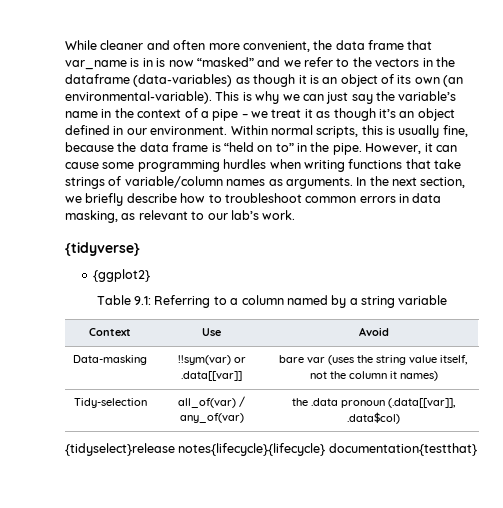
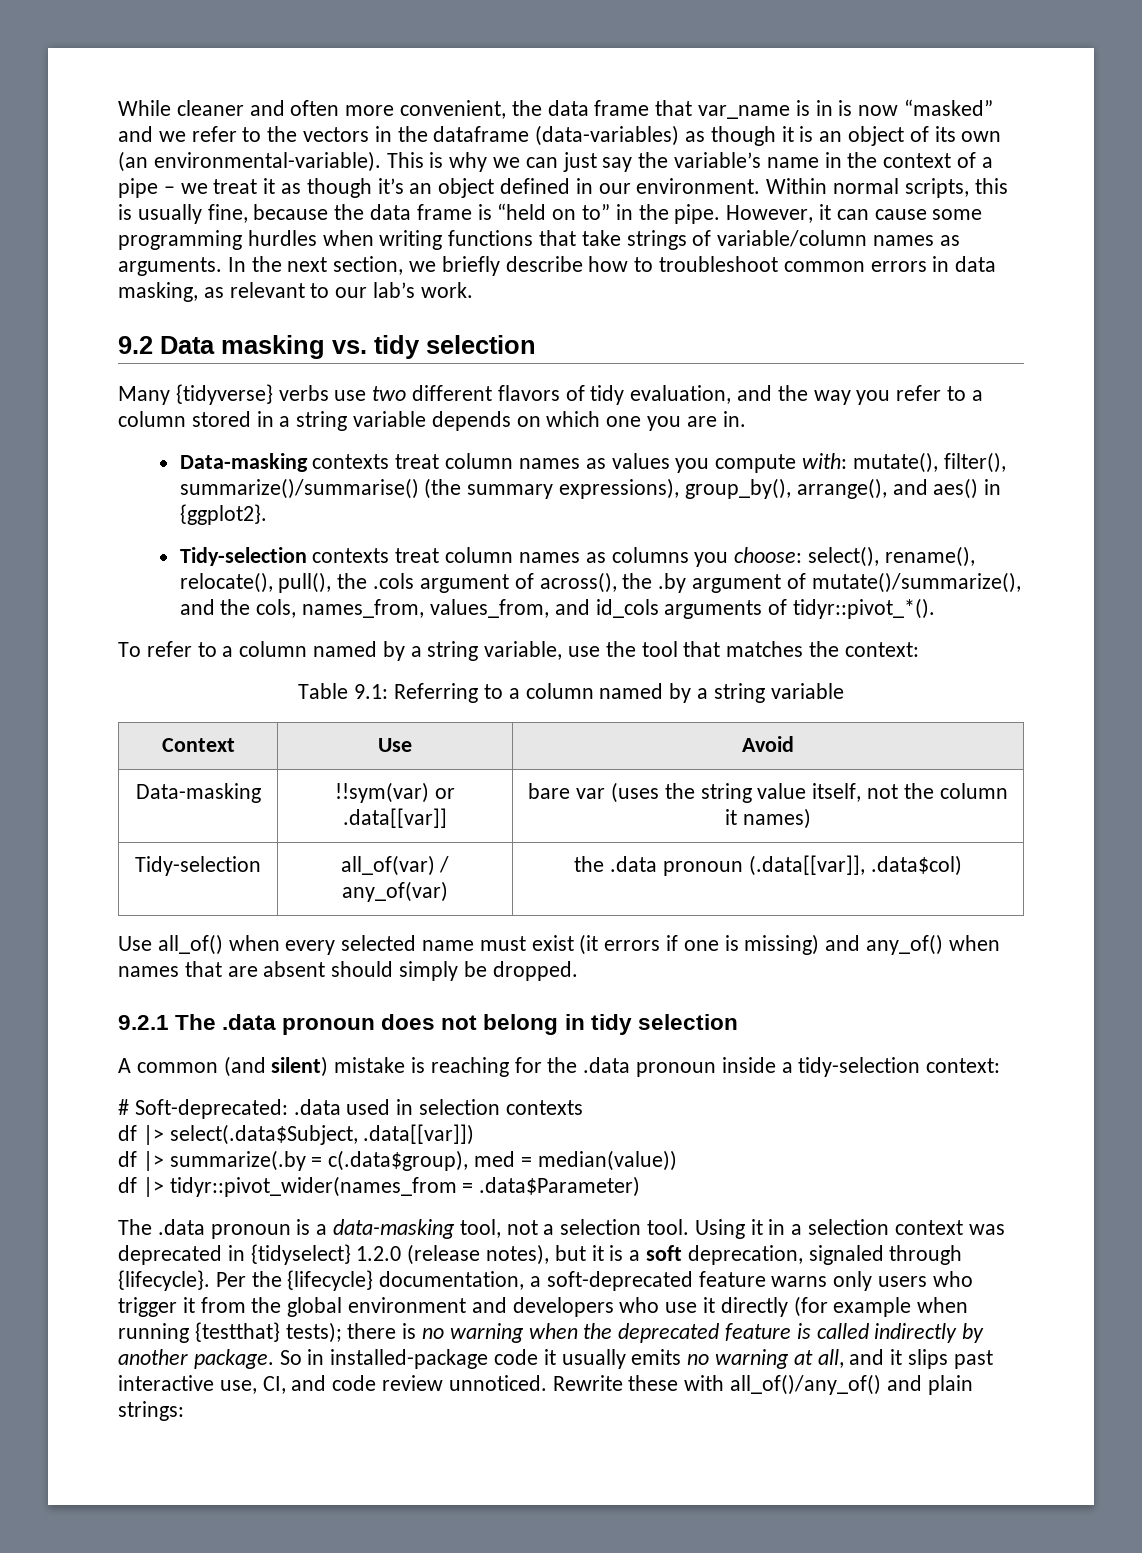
- {tidyverse}
- {ggplot2}
+ 9.2 Data masking vs. tidy selection
+ Many {tidyverse} verbs use two different flavors of tidy evaluation, and the way you refer to a column stored in a string variable depends on which one you are in.
+ Data-masking contexts treat column names as values you compute with: mutate(), filter(), summarize()/summarise() (the summary expressions), group_by(), arrange(), and aes() in {ggplot2}.
+ Tidy-selection contexts treat column names as columns you choose: select(), rename(), relocate(), pull(), the .cols argument of across(), the .by argument of mutate()/summarize(), and the cols, names_from, values_from, and id_cols arguments of tidyr::pivot_*().
+ To refer to a column named by a string variable, use the tool that matches the context:
- {tidyselect}release notes{lifecycle}{lifecycle} documentation{testthat}
+ Use all_of() when every selected name must exist (it errors if one is missing) and any_of() when names that are absent should simply be dropped.
+ 9.2.1 The .data pronoun does not belong in tidy selection
+ A common (and silent) mistake is reaching for the .data pronoun inside a tidy-selection context:
+ # Soft-deprecated: .data used in selection contexts
+ df |> select(.data$Subject, .data[[var]])
+ df |> summarize(.by = c(.data$group), med = median(value))
+ df |> tidyr::pivot_wider(names_from = .data$Parameter)
+ The .data pronoun is a data-masking tool, not a selection tool. Using it in a selection context was deprecated in {tidyselect} 1.2.0 (release notes), but it is a soft deprecation, signaled through {lifecycle}. Per the {lifecycle} documentation, a soft-deprecated feature warns only users who trigger it from the global environment and developers who use it directly (for example when running {testthat} tests); there is no warning when the deprecated feature is called indirectly by another package. So in installed-package code it usually emits no warning at all, and it slips past interactive use, CI, and code review unnoticed. Rewrite these with all_of()/any_of() and plain strings:

